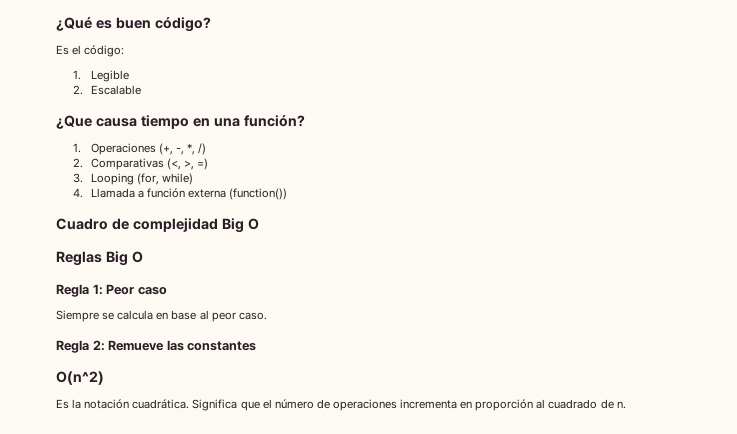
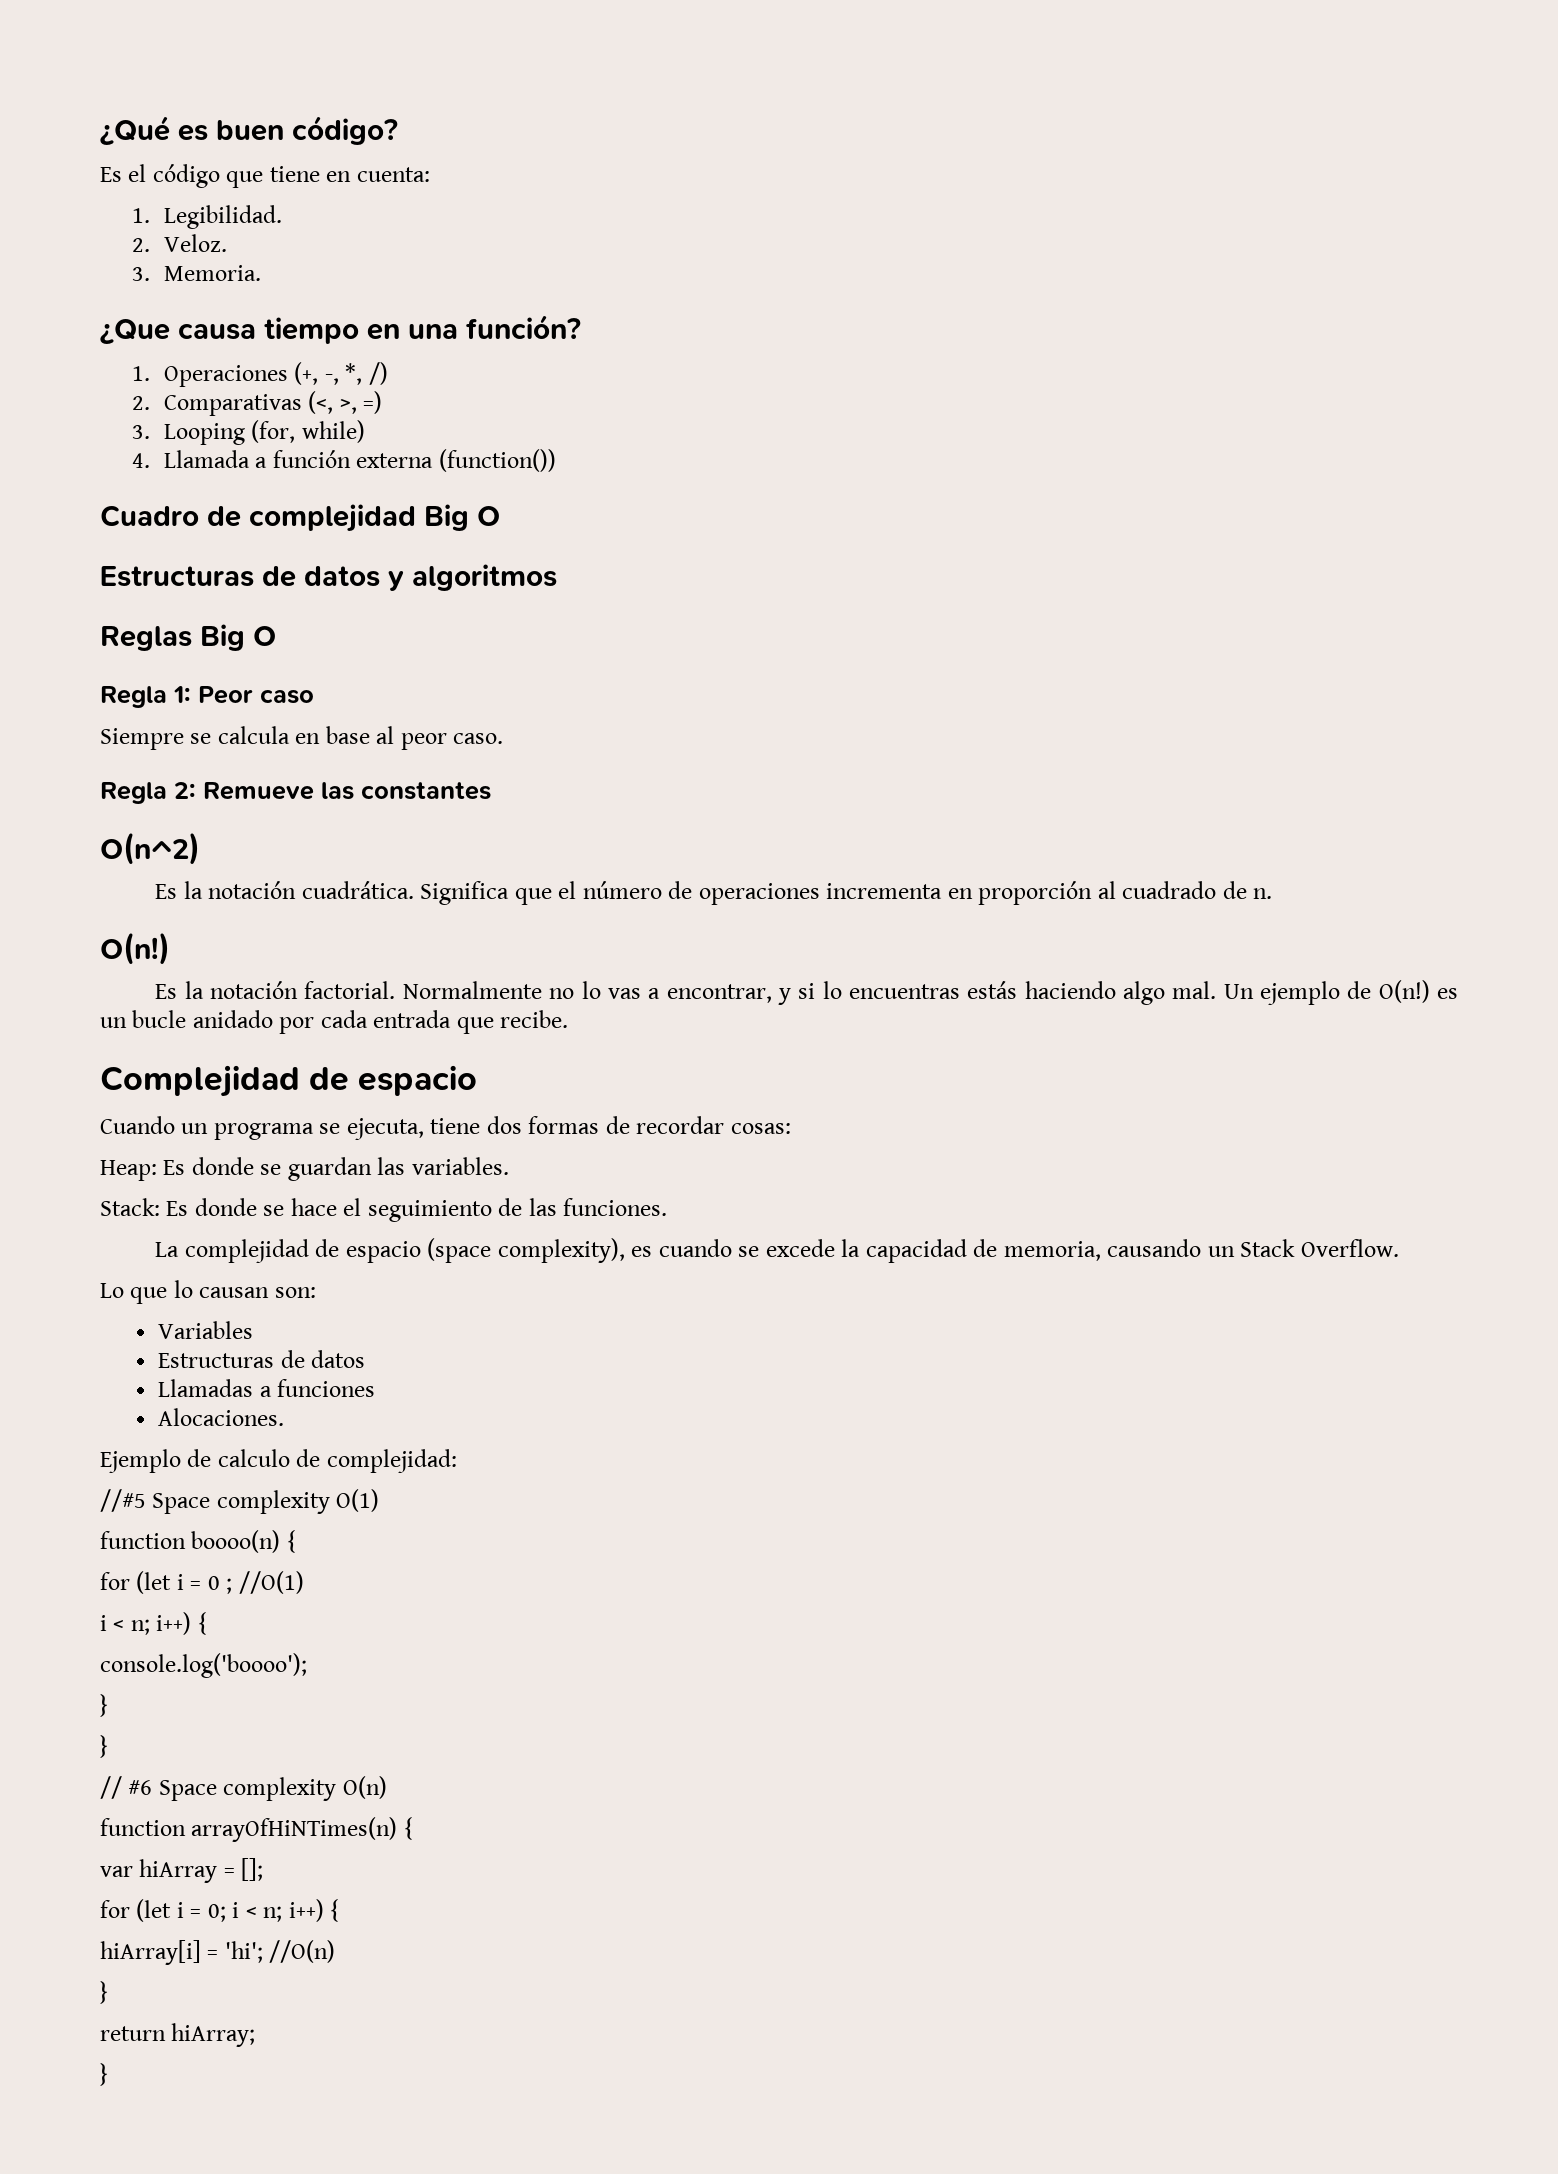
- Es el código:
- 1. Legible
- 2. Escalable
+ Es el código que tiene en cuenta:
+ 1. Legibilidad.
+ 2. Veloz.
+ 3. Memoria.
+ Estructuras de datos y algoritmos
  Significa que el número de operaciones incrementa en proporción al cuadrado de n.
+ O(n!)
+ Es la notación factorial. Normalmente no lo vas a encontrar, y si lo encuentras estás haciendo algo mal. Un ejemplo de O(n!) es un bucle anidado por cada entrada que recibe.
+ Complejidad de espacio
+ Cuando un programa se ejecuta, tiene dos formas de recordar cosas:
+ Heap: Es donde se guardan las variables.
+ Stack: Es donde se hace el seguimiento de las funciones.
+ La complejidad de espacio (space complexity), es cuando se excede la capacidad de memoria, causando un Stack Overflow.
+ Lo que lo causan son:
+ Variables
+ Estructuras de datos
+ Llamadas a funciones
+ Alocaciones.
+ Ejemplo de calculo de complejidad:
+ //#5 Space complexity O(1)
+ function boooo(n) {
+ for (let i = 0 ; //O(1)
+ i < n; i++) {
+ console.log('boooo');
+ }
+ }
+ // #6 Space complexity O(n)
+ function arrayOfHiNTimes(n) {
+ var hiArray = [];
+ for (let i = 0; i < n; i++) {
+ hiArray[i] = 'hi'; //O(n)
+ }
+ return hiArray;
+ }

